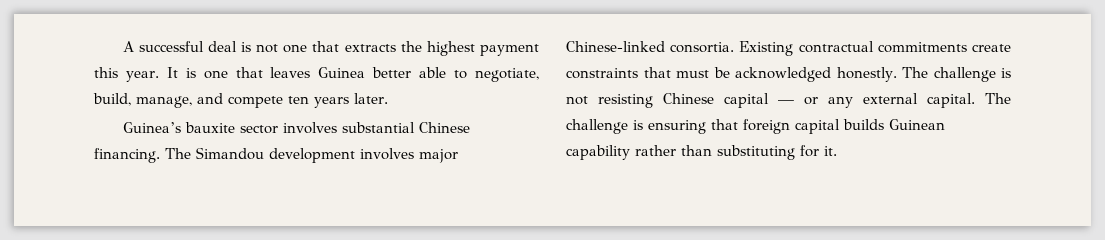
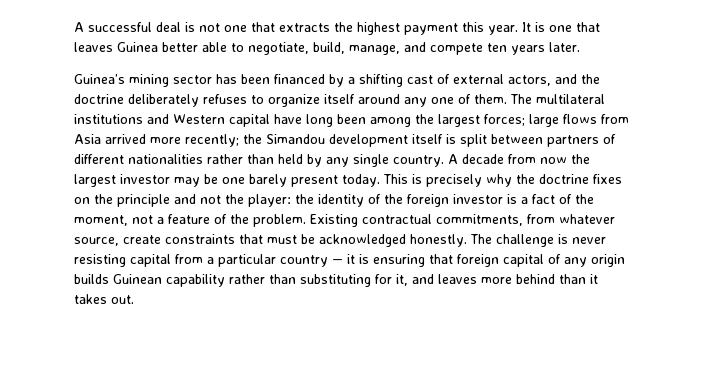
- Guinea’s bauxite sector involves substantial Chinese financing. The Simandou development involves major Chinese-linked consortia. Existing contractual commitments create constraints that must be acknowledged honestly.
+ Guinea’s mining sector has been financed by a shifting cast of external actors, and the doctrine deliberately refuses to organize itself around any one of them. The multilateral institutions and Western capital have long been among the largest forces; large flows from Asia arrived more recently; the Simandou development itself is split between partners of different nationalities rather than held by any single country. A decade from now the largest investor may be one barely present today. This is precisely why the doctrine fixes on the principle and not the player: the identity of the foreign investor is a fact of the moment, not a feature of the problem. Existing contractual commitments, from whatever source, create constraints that must be acknowledged honestly.
- The challenge is not resisting Chinese capital — or any external capital. The challenge is ensuring that foreign capital builds Guinean capability rather than substituting for it.
+ The challenge is never resisting capital from a particular country — it is ensuring that foreign capital of any origin builds Guinean capability rather than substituting for it, and leaves more behind than it takes out.

